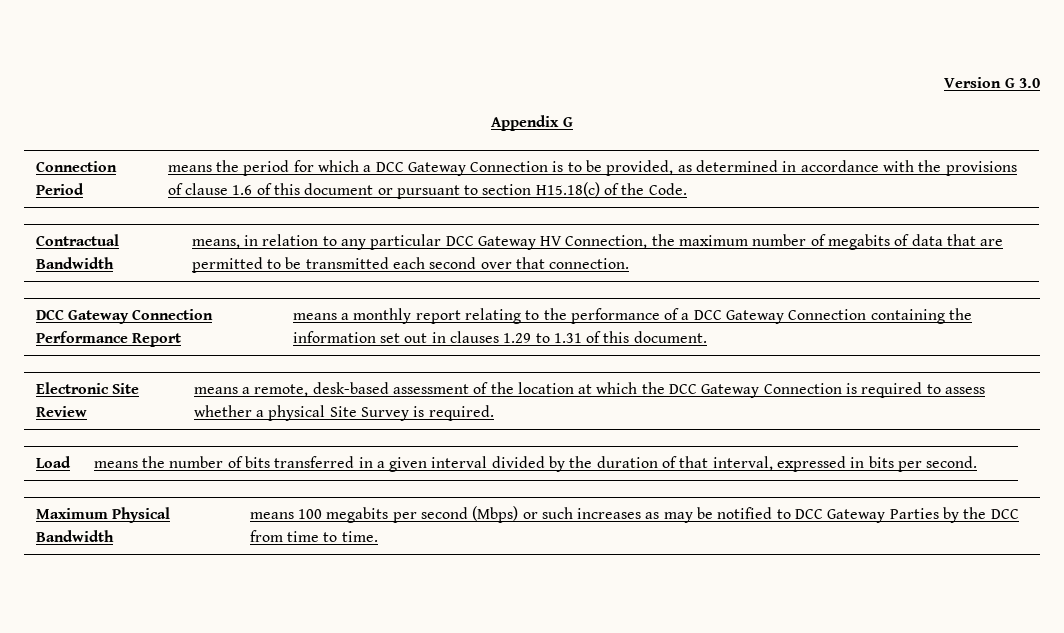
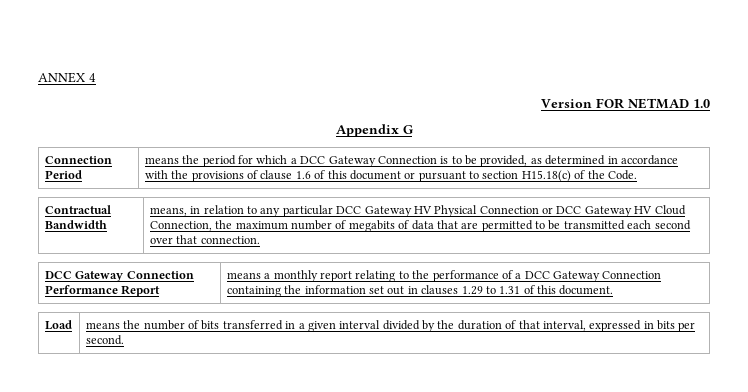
- Version G 3.0
+ ANNEX 4
+ Version FOR NETMAD 1.0
- Contractual Bandwidth | means, in relation to any particular DCC Gateway HV Connection, the maximum number of megabits of data that are permitted to be transmitted each second over that connection.
+ Contractual Bandwidth | means, in relation to any particular DCC Gateway HV Physical Connection or DCC Gateway HV Cloud Connection, the maximum number of megabits of data that are permitted to be transmitted each second over that connection.
- Electronic Site Review | means a remote, desk-based assessment of the location at which the DCC Gateway Connection is required to assess whether a physical Site Survey is required.
- Maximum Physical Bandwidth | means 100 megabits per second (Mbps) or such increases as may be notified to DCC Gateway Parties by the DCC from time to time.

